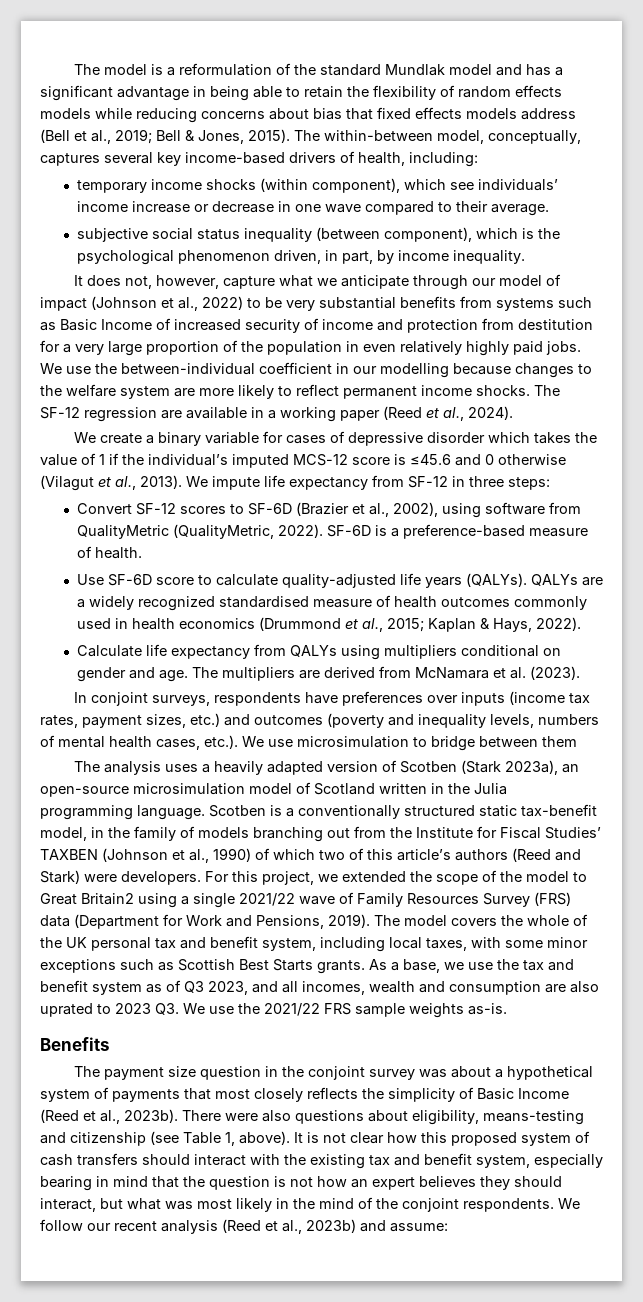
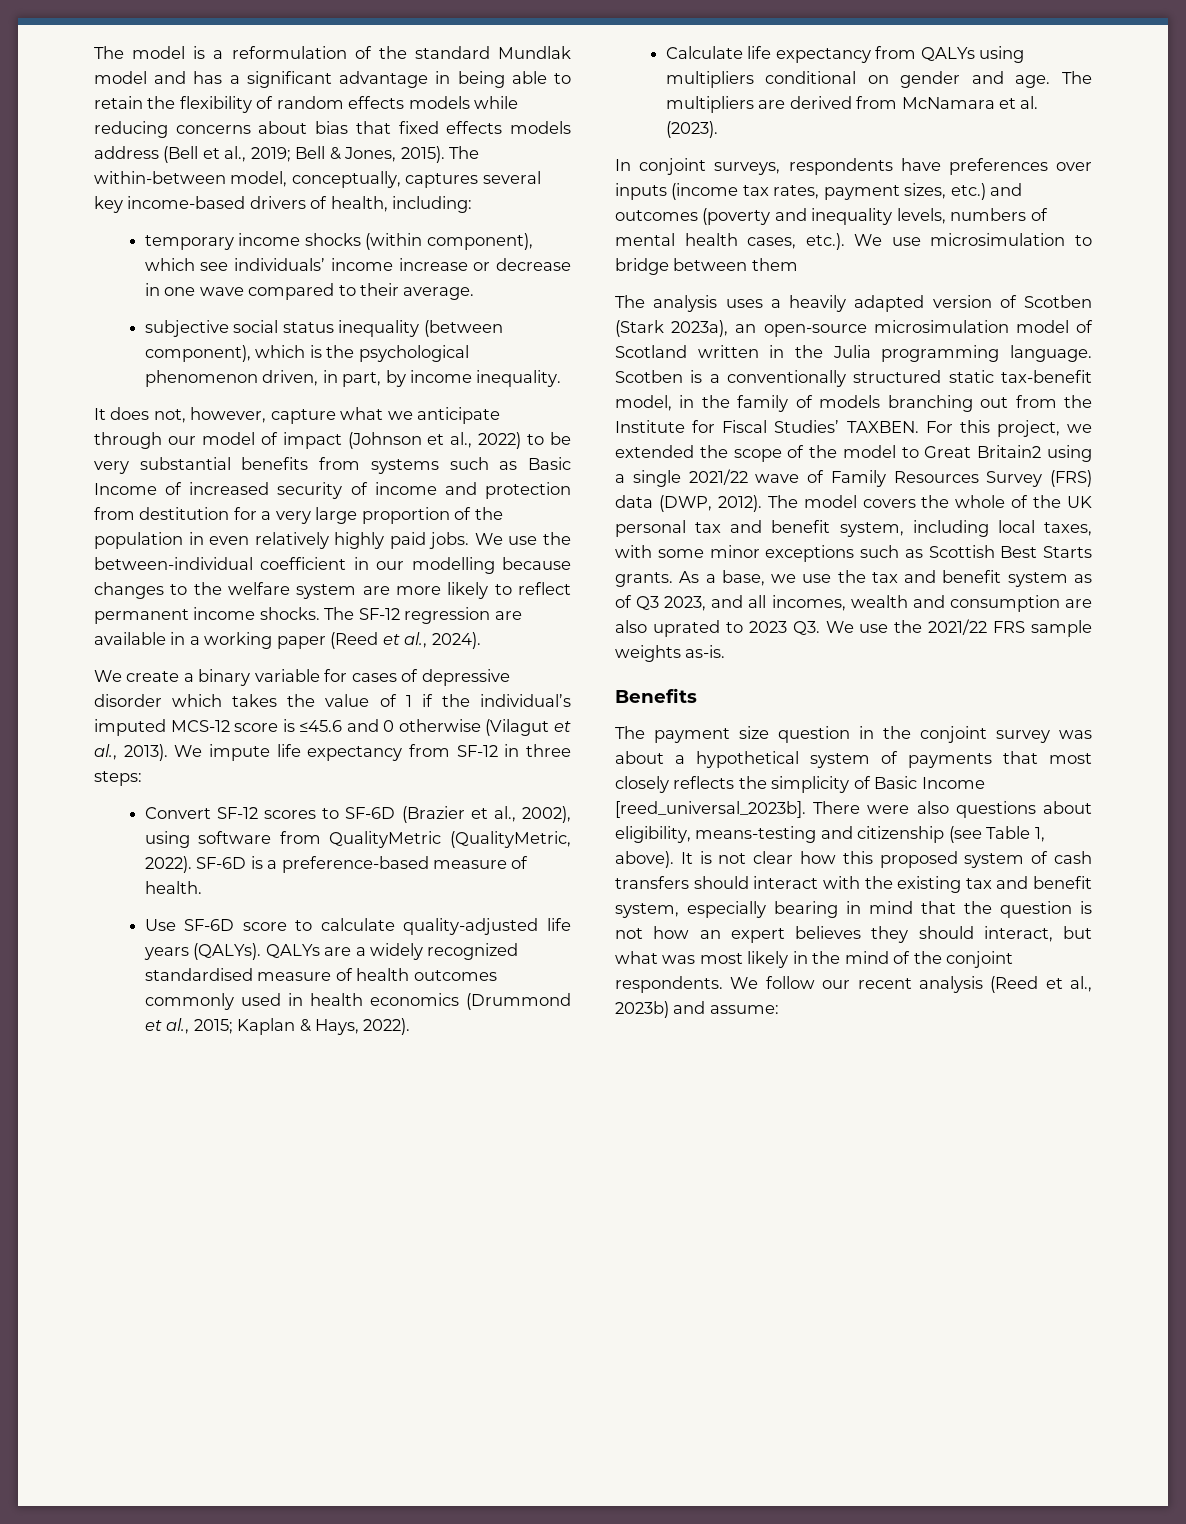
- Scotben is a conventionally structured static tax-benefit model, in the family of models branching out from the Institute for Fiscal Studies’ TAXBEN (Johnson et al., 1990) of which two of this article’s authors (Reed and Stark) were developers.
+ Scotben is a conventionally structured static tax-benefit model, in the family of models branching out from the Institute for Fiscal Studies’ TAXBEN.
- For this project, we extended the scope of the model to Great Britain2 using a single 2021/22 wave of Family Resources Survey (FRS) data (Department for Work and Pensions, 2019).
+ For this project, we extended the scope of the model to Great Britain2 using a single 2021/22 wave of Family Resources Survey (FRS) data (DWP, 2012).
- The payment size question in the conjoint survey was about a hypothetical system of payments that most closely reflects the simplicity of Basic Income (Reed et al., 2023b).
+ The payment size question in the conjoint survey was about a hypothetical system of payments that most closely reflects the simplicity of Basic Income [reed_universal_2023b].

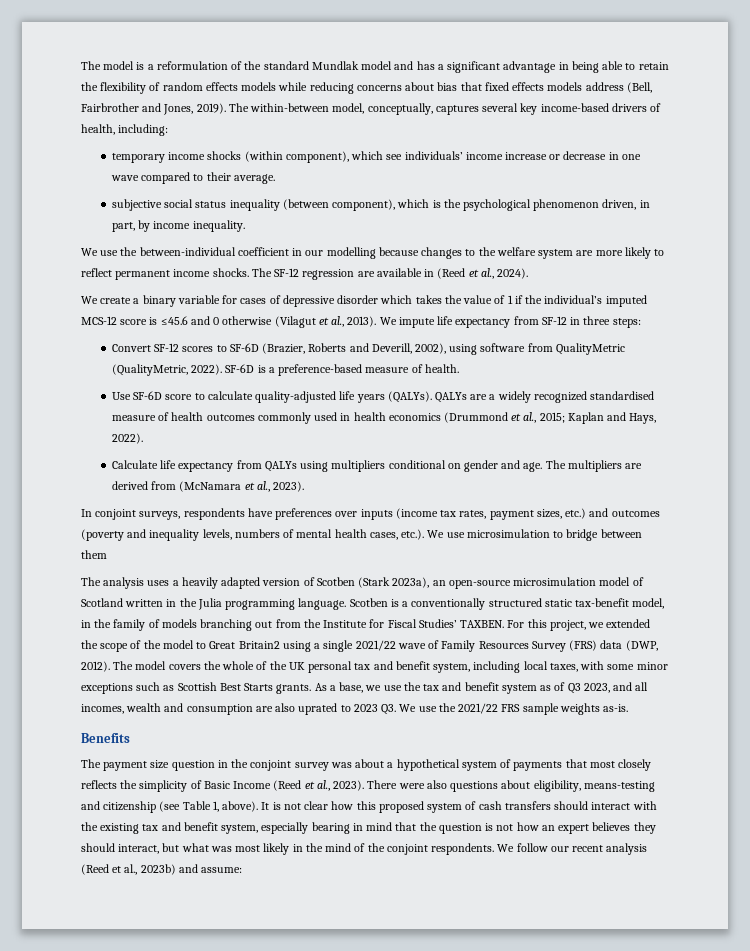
- The model is a reformulation of the standard Mundlak model and has a significant advantage in being able to retain the flexibility of random effects models while reducing concerns about bias that fixed effects models address (Bell et al., 2019; Bell & Jones, 2015).
+ The model is a reformulation of the standard Mundlak model and has a significant advantage in being able to retain the flexibility of random effects models while reducing concerns about bias that fixed effects models address (Bell, Fairbrother and Jones, 2019).
- It does not, however, capture what we anticipate through our model of impact (Johnson et al., 2022) to be very substantial benefits from systems such as Basic Income of increased security of income and protection from destitution for a very large proportion of the population in even relatively highly paid jobs.
- The SF-12 regression are available in a working paper (Reed et al., 2024).
+ The SF-12 regression are available in (Reed et al., 2024).
- Convert SF-12 scores to SF-6D (Brazier et al., 2002), using software from QualityMetric (QualityMetric, 2022).
+ Convert SF-12 scores to SF-6D (Brazier, Roberts and Deverill, 2002), using software from QualityMetric (QualityMetric, 2022).
- QALYs are a widely recognized standardised measure of health outcomes commonly used in health economics (Drummond et al., 2015; Kaplan & Hays, 2022).
+ QALYs are a widely recognized standardised measure of health outcomes commonly used in health economics (Drummond et al., 2015; Kaplan and Hays, 2022).
- The multipliers are derived from McNamara et al. (2023).
+ The multipliers are derived from (McNamara et al., 2023).
- The payment size question in the conjoint survey was about a hypothetical system of payments that most closely reflects the simplicity of Basic Income [reed_universal_2023b].
+ The payment size question in the conjoint survey was about a hypothetical system of payments that most closely reflects the simplicity of Basic Income (Reed et al., 2023).

